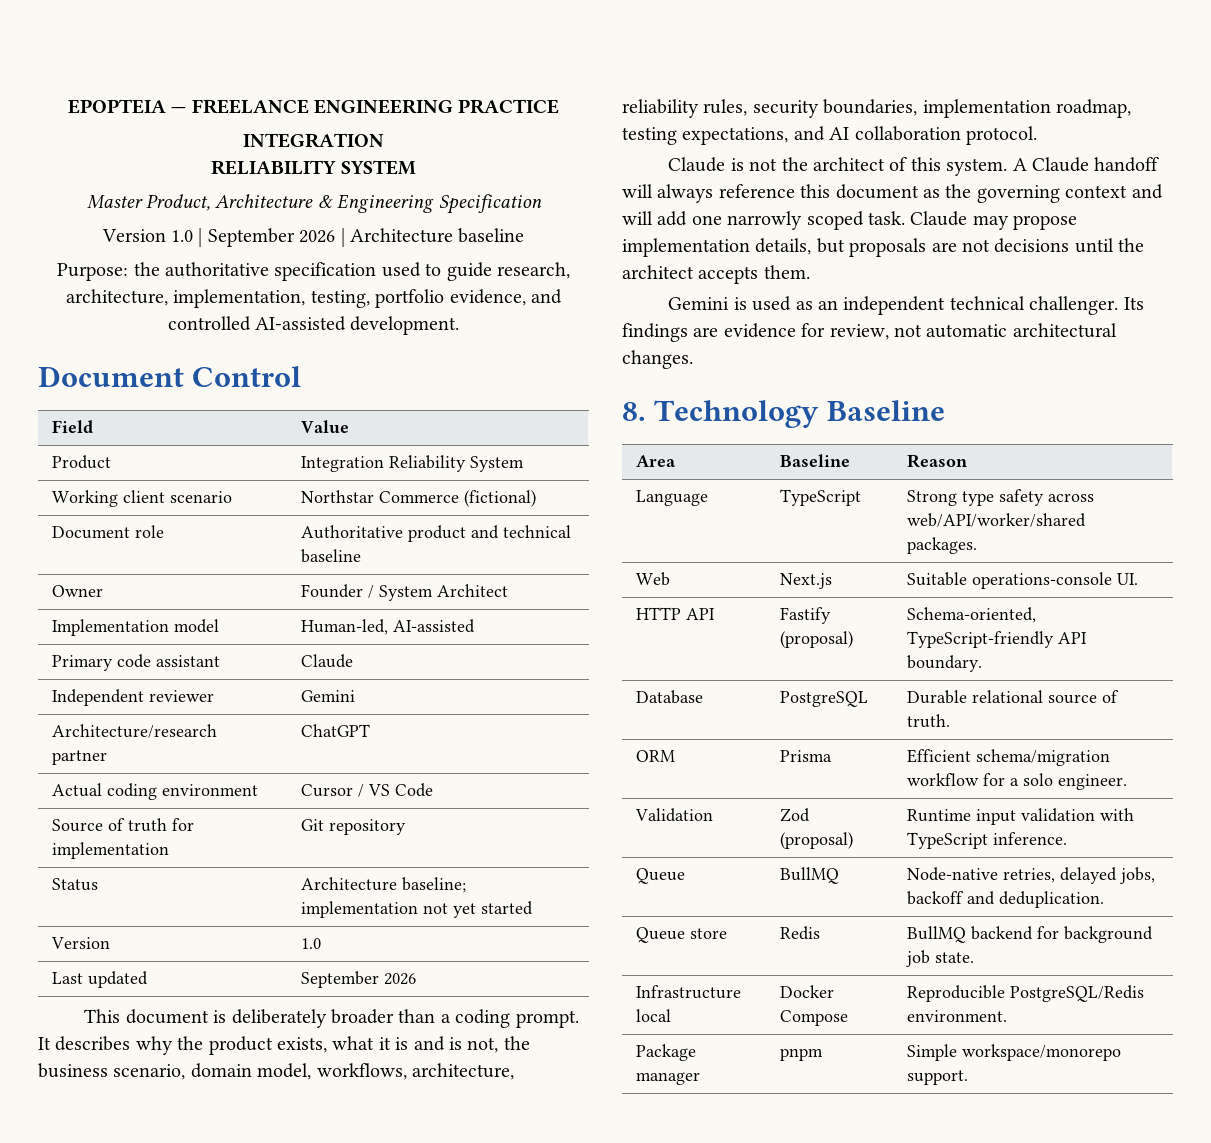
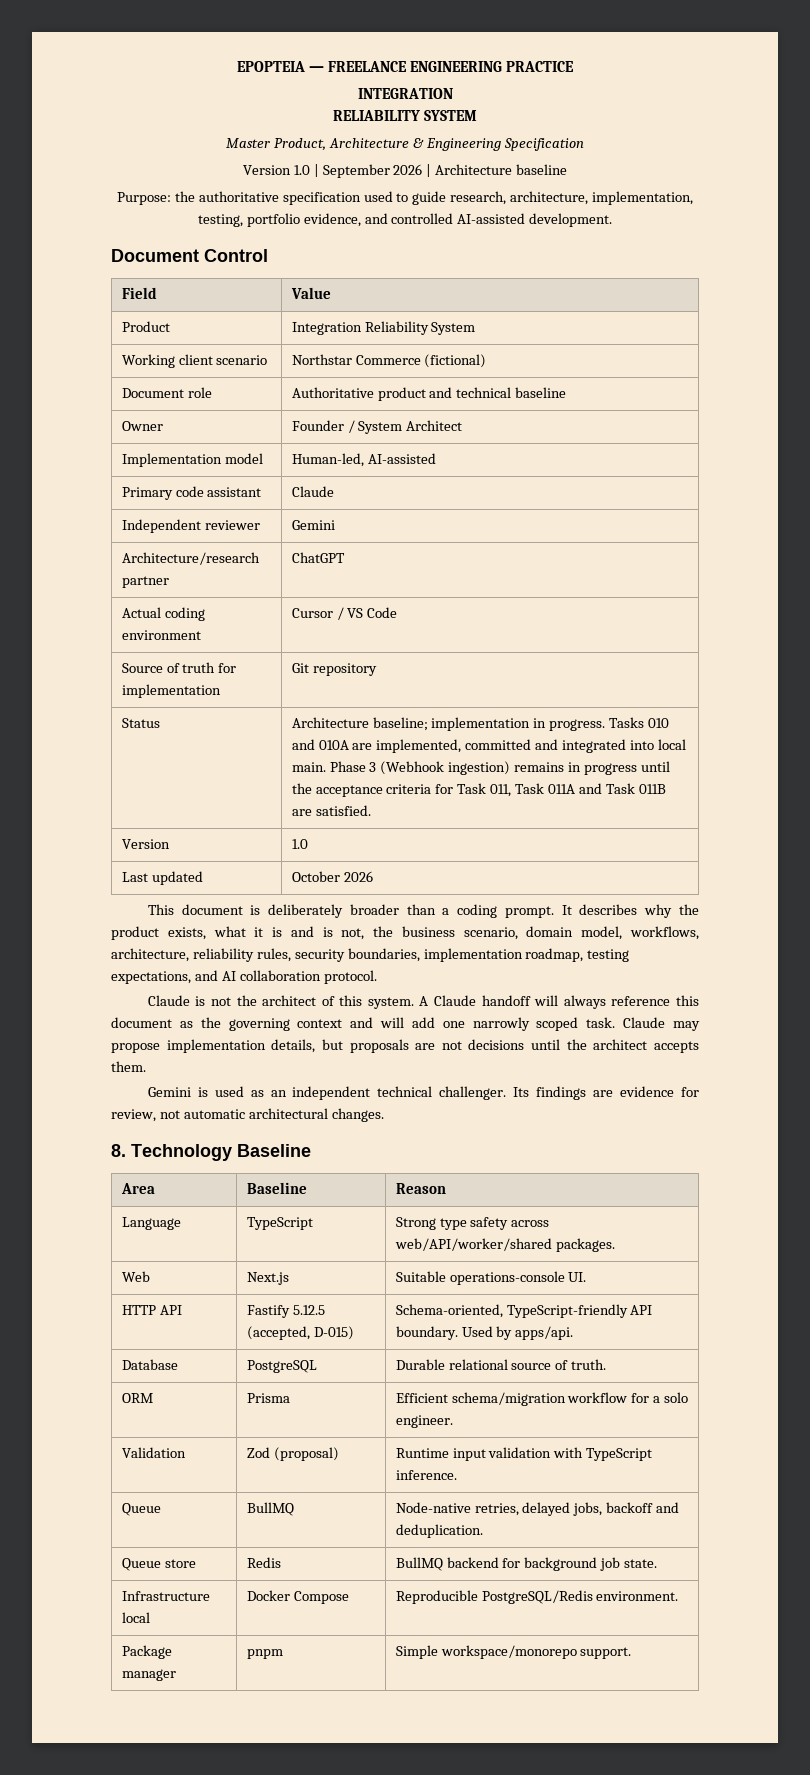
- Status | Architecture baseline; implementation not yet started
+ Status | Architecture baseline; implementation in progress. Tasks 010 and 010A are implemented, committed and integrated into local main. Phase 3 (Webhook ingestion) remains in progress until the acceptance criteria for Task 011, Task 011A and Task 011B are satisfied.
- Last updated | September 2026
+ Last updated | October 2026
- HTTP API | Fastify (proposal) | Schema-oriented, TypeScript-friendly API boundary.
+ HTTP API | Fastify 5.12.5 (accepted, D-015) | Schema-oriented, TypeScript-friendly API boundary. Used by apps/api.

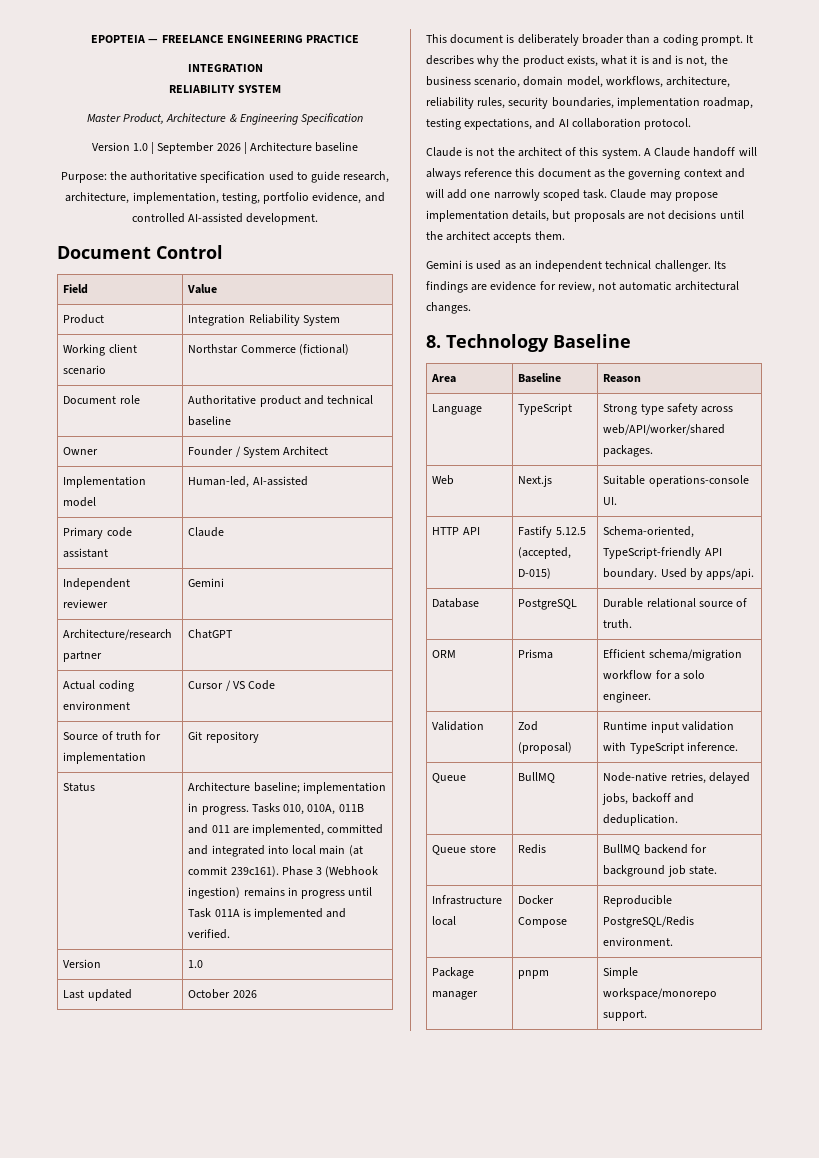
- Status | Architecture baseline; implementation in progress. Tasks 010 and 010A are implemented, committed and integrated into local main. Phase 3 (Webhook ingestion) remains in progress until the acceptance criteria for Task 011, Task 011A and Task 011B are satisfied.
+ Status | Architecture baseline; implementation in progress. Tasks 010, 010A, 011B and 011 are implemented, committed and integrated into local main (at commit 239c161). Phase 3 (Webhook ingestion) remains in progress until Task 011A is implemented and verified.

